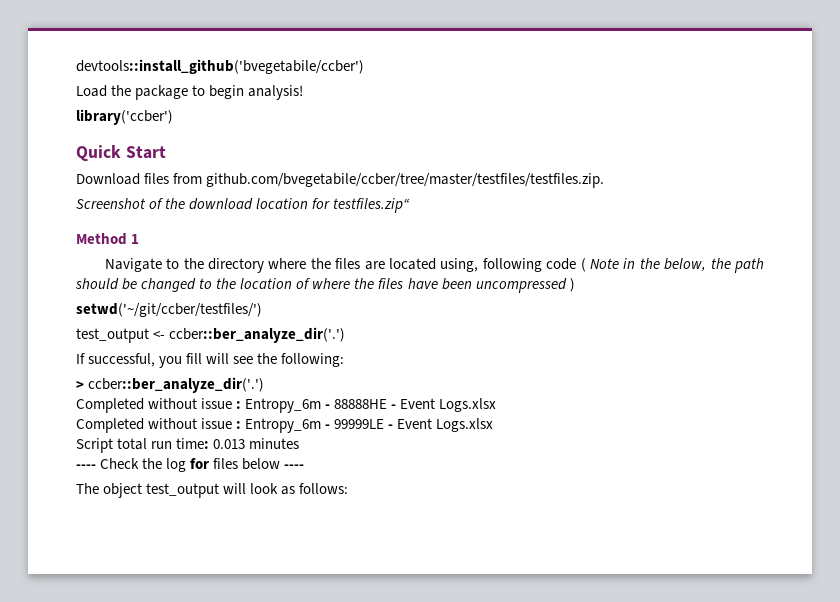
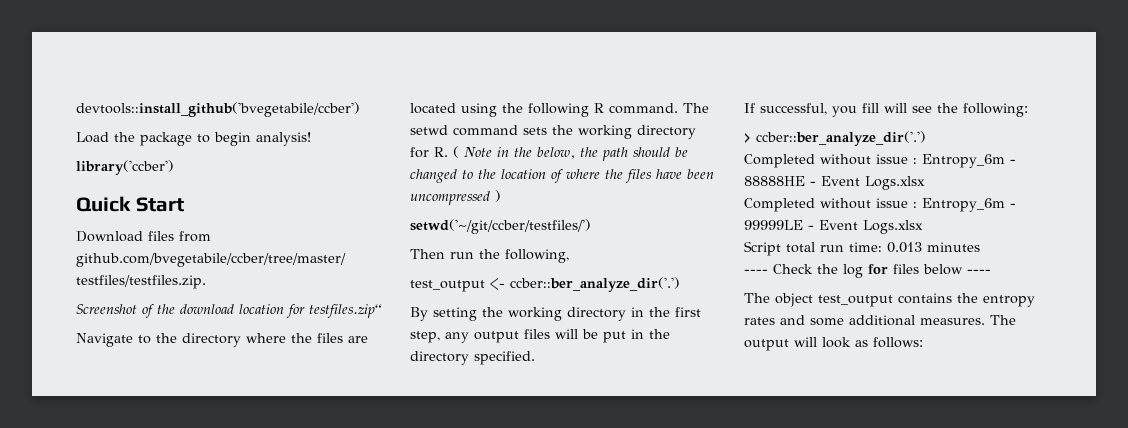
- Method 1
- Navigate to the directory where the files are located using, following code ( Note in the below, the path should be changed to the location of where the files have been uncompressed )
+ Navigate to the directory where the files are located using the following R command. The setwd command sets the working directory for R. ( Note in the below, the path should be changed to the location of where the files have been uncompressed )
+ Then run the following,
+ By setting the working directory in the first step, any output files will be put in the directory specified.
- The object test_output will look as follows:
+ The object test_output contains the entropy rates and some additional measures. The output will look as follows:

